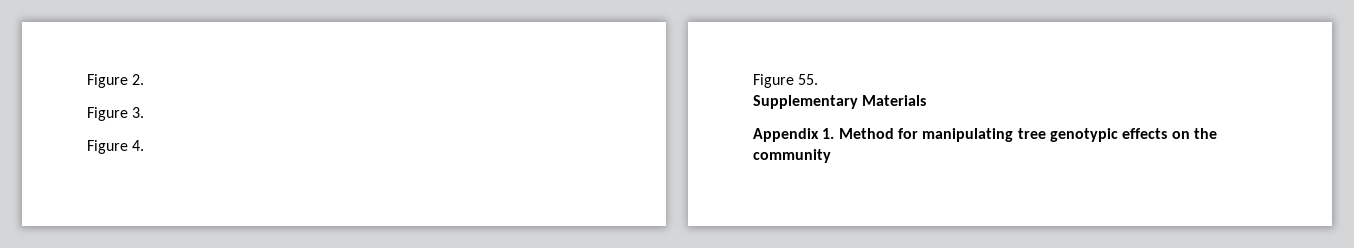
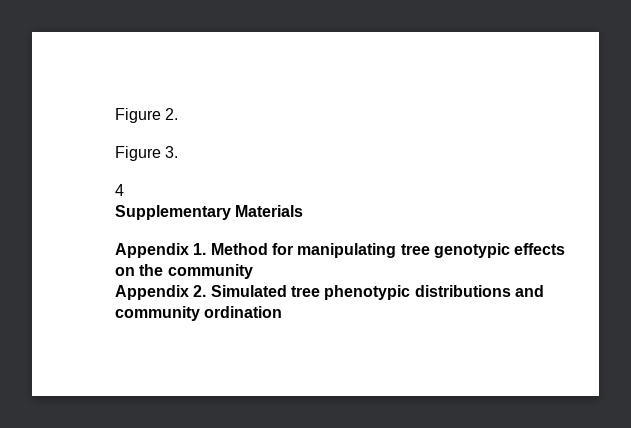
- Figure 4.
- Figure 55.
+ 4
+ Appendix 2. Simulated tree phenotypic distributions and community ordination

